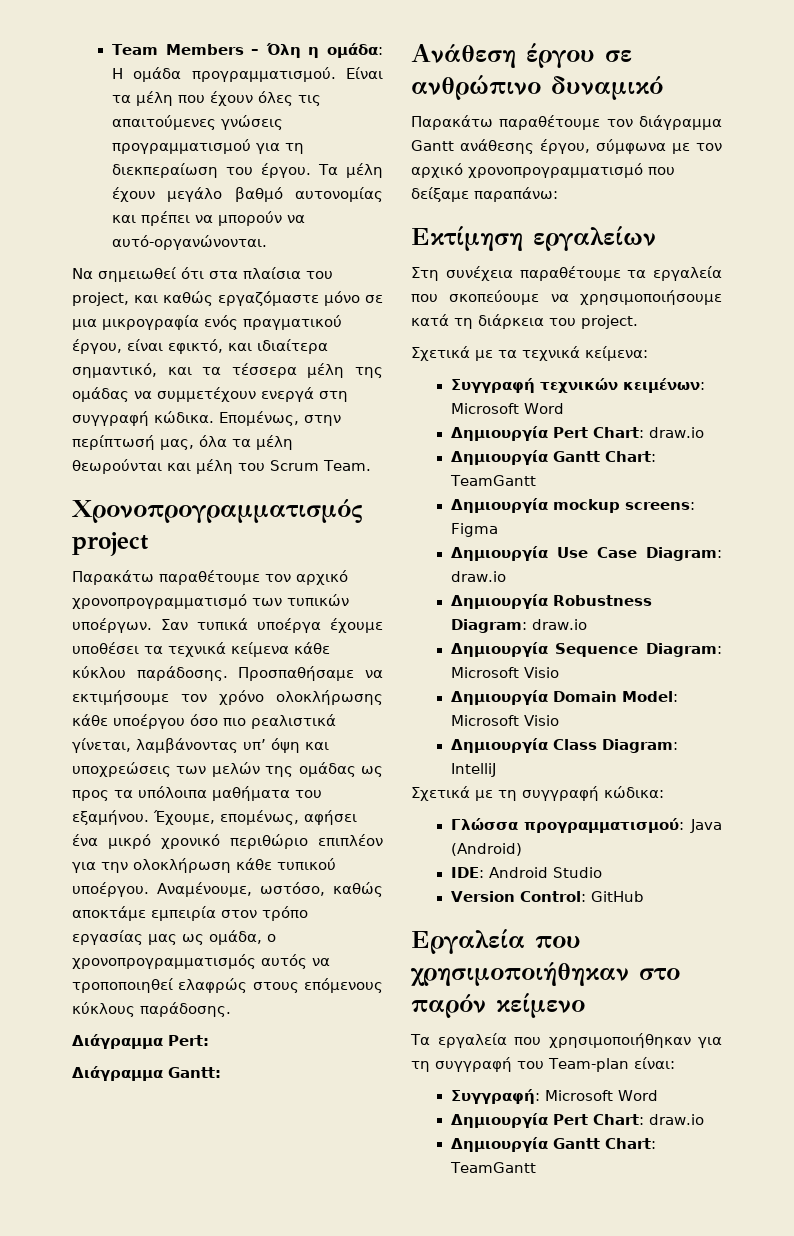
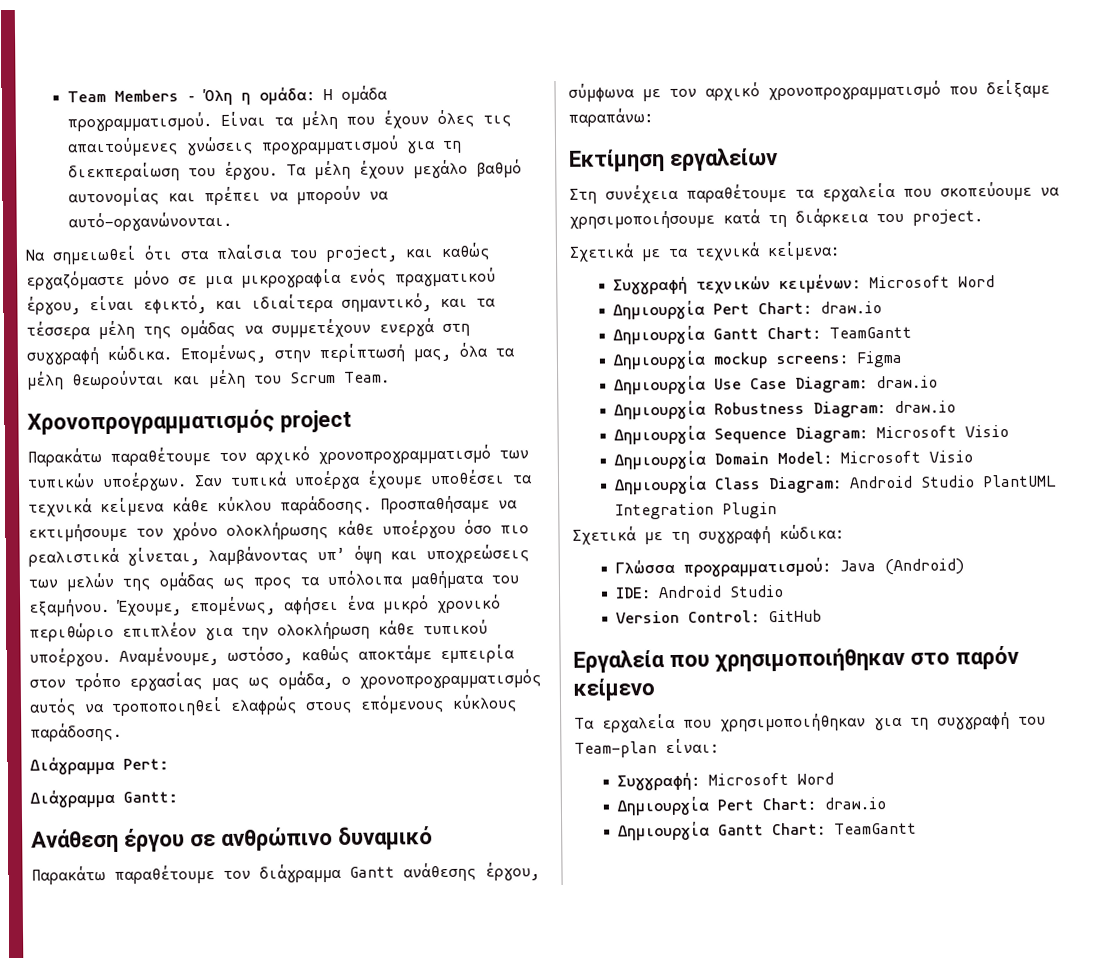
- Δημιουργία Class Diagram: IntelliJ
+ Δημιουργία Class Diagram: Android Studio PlantUML Integration Plugin

